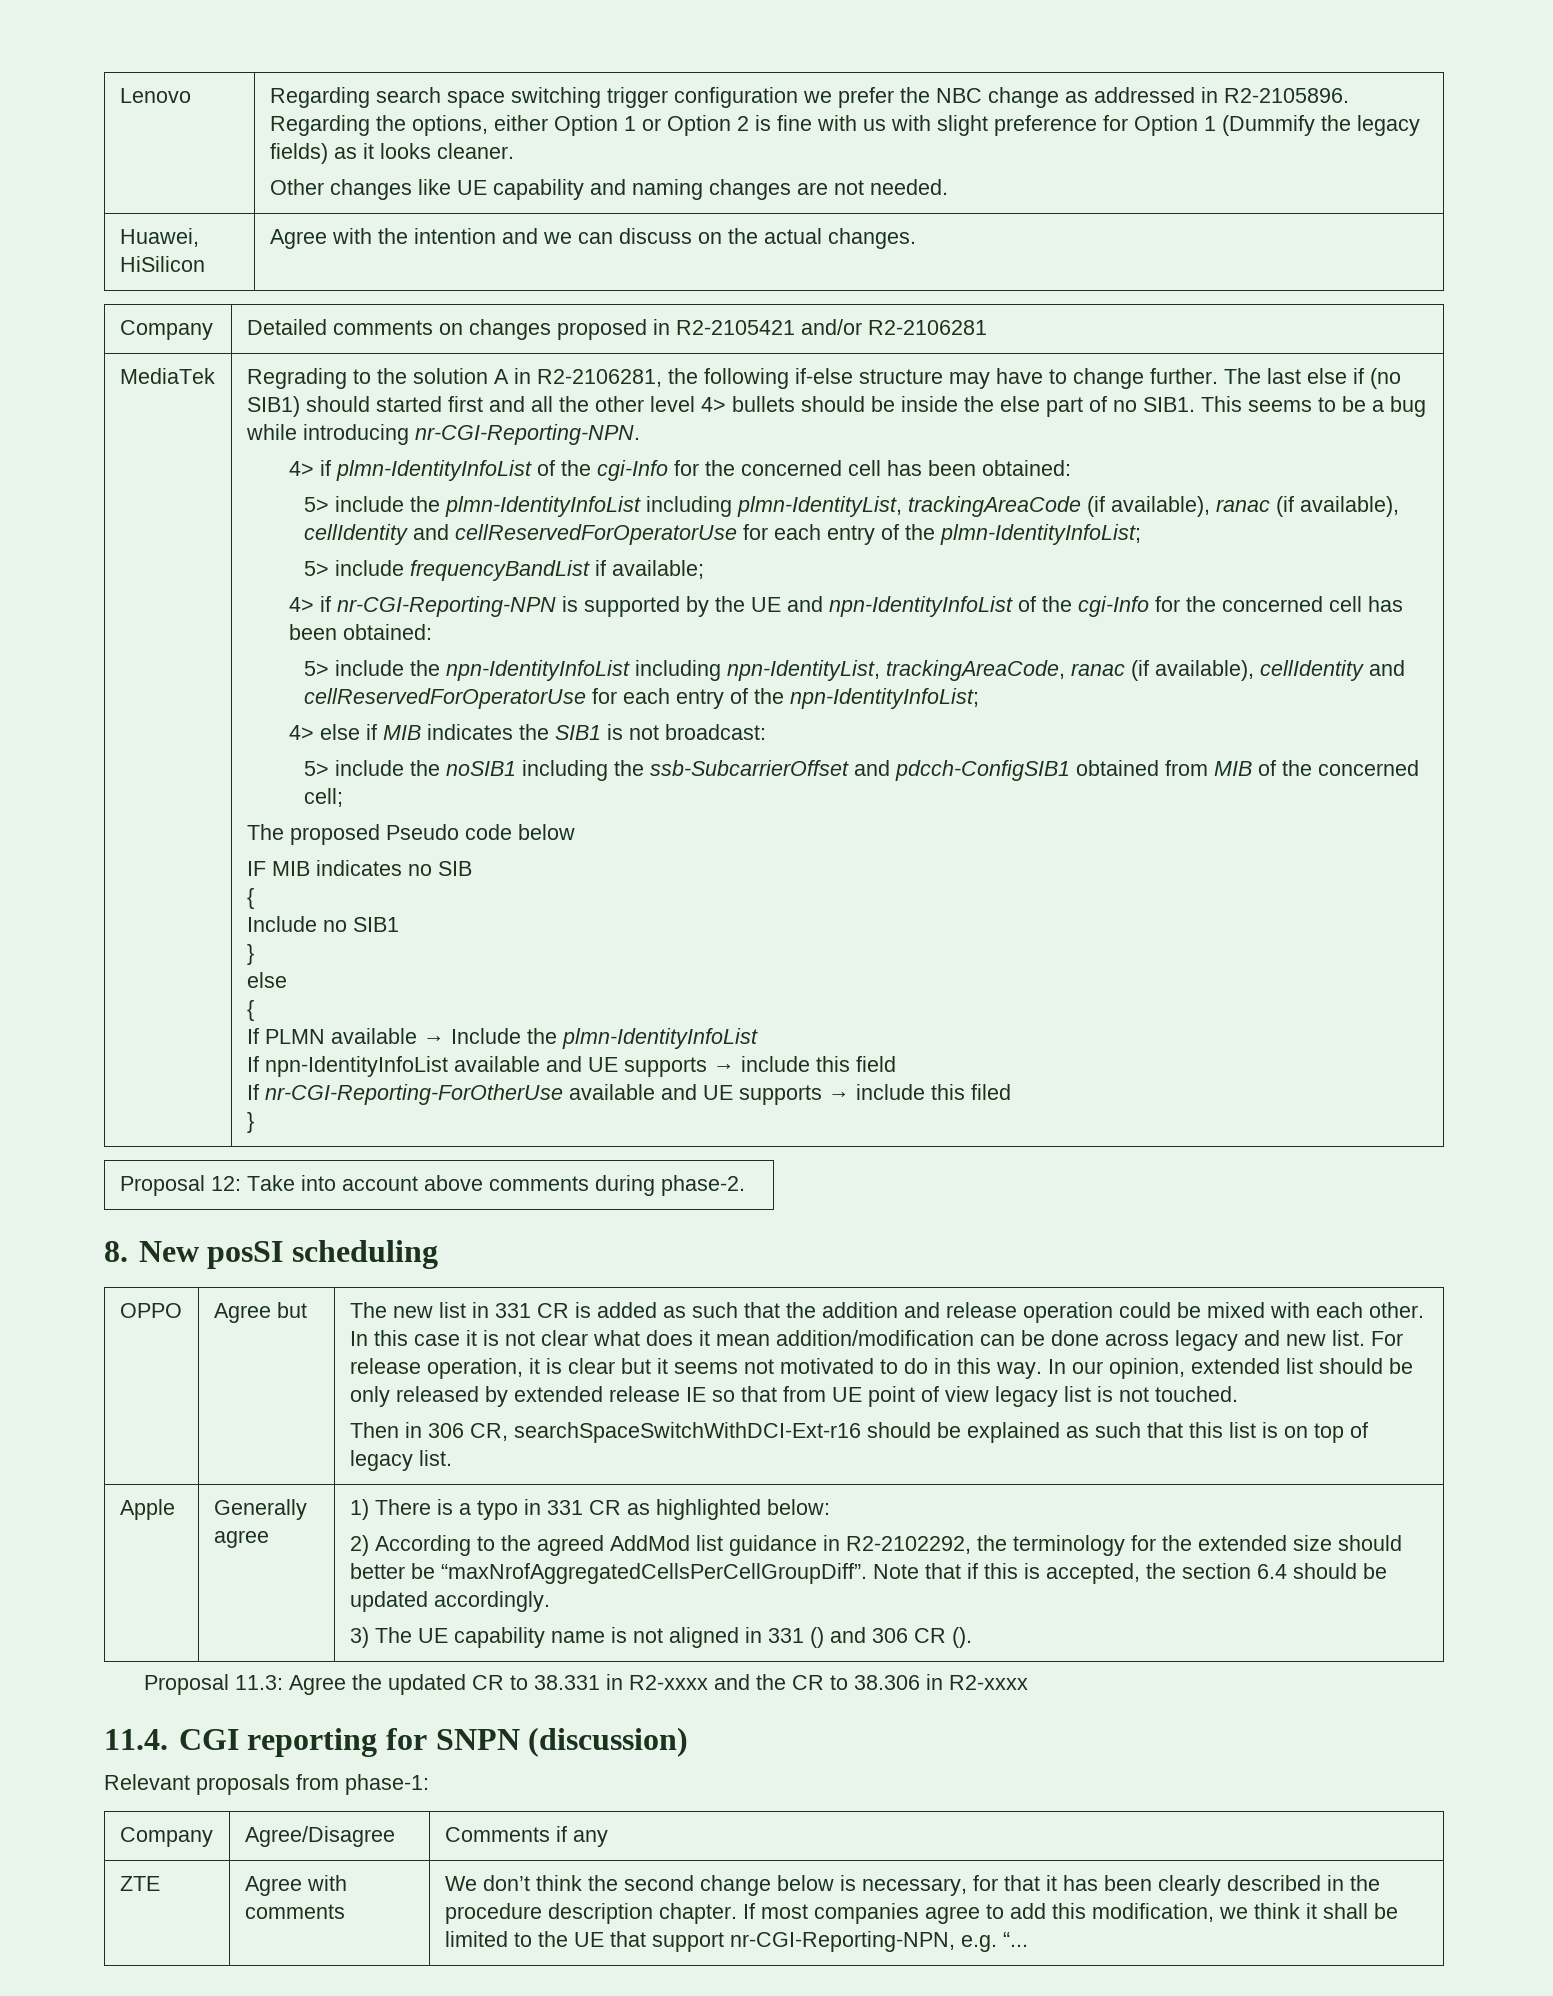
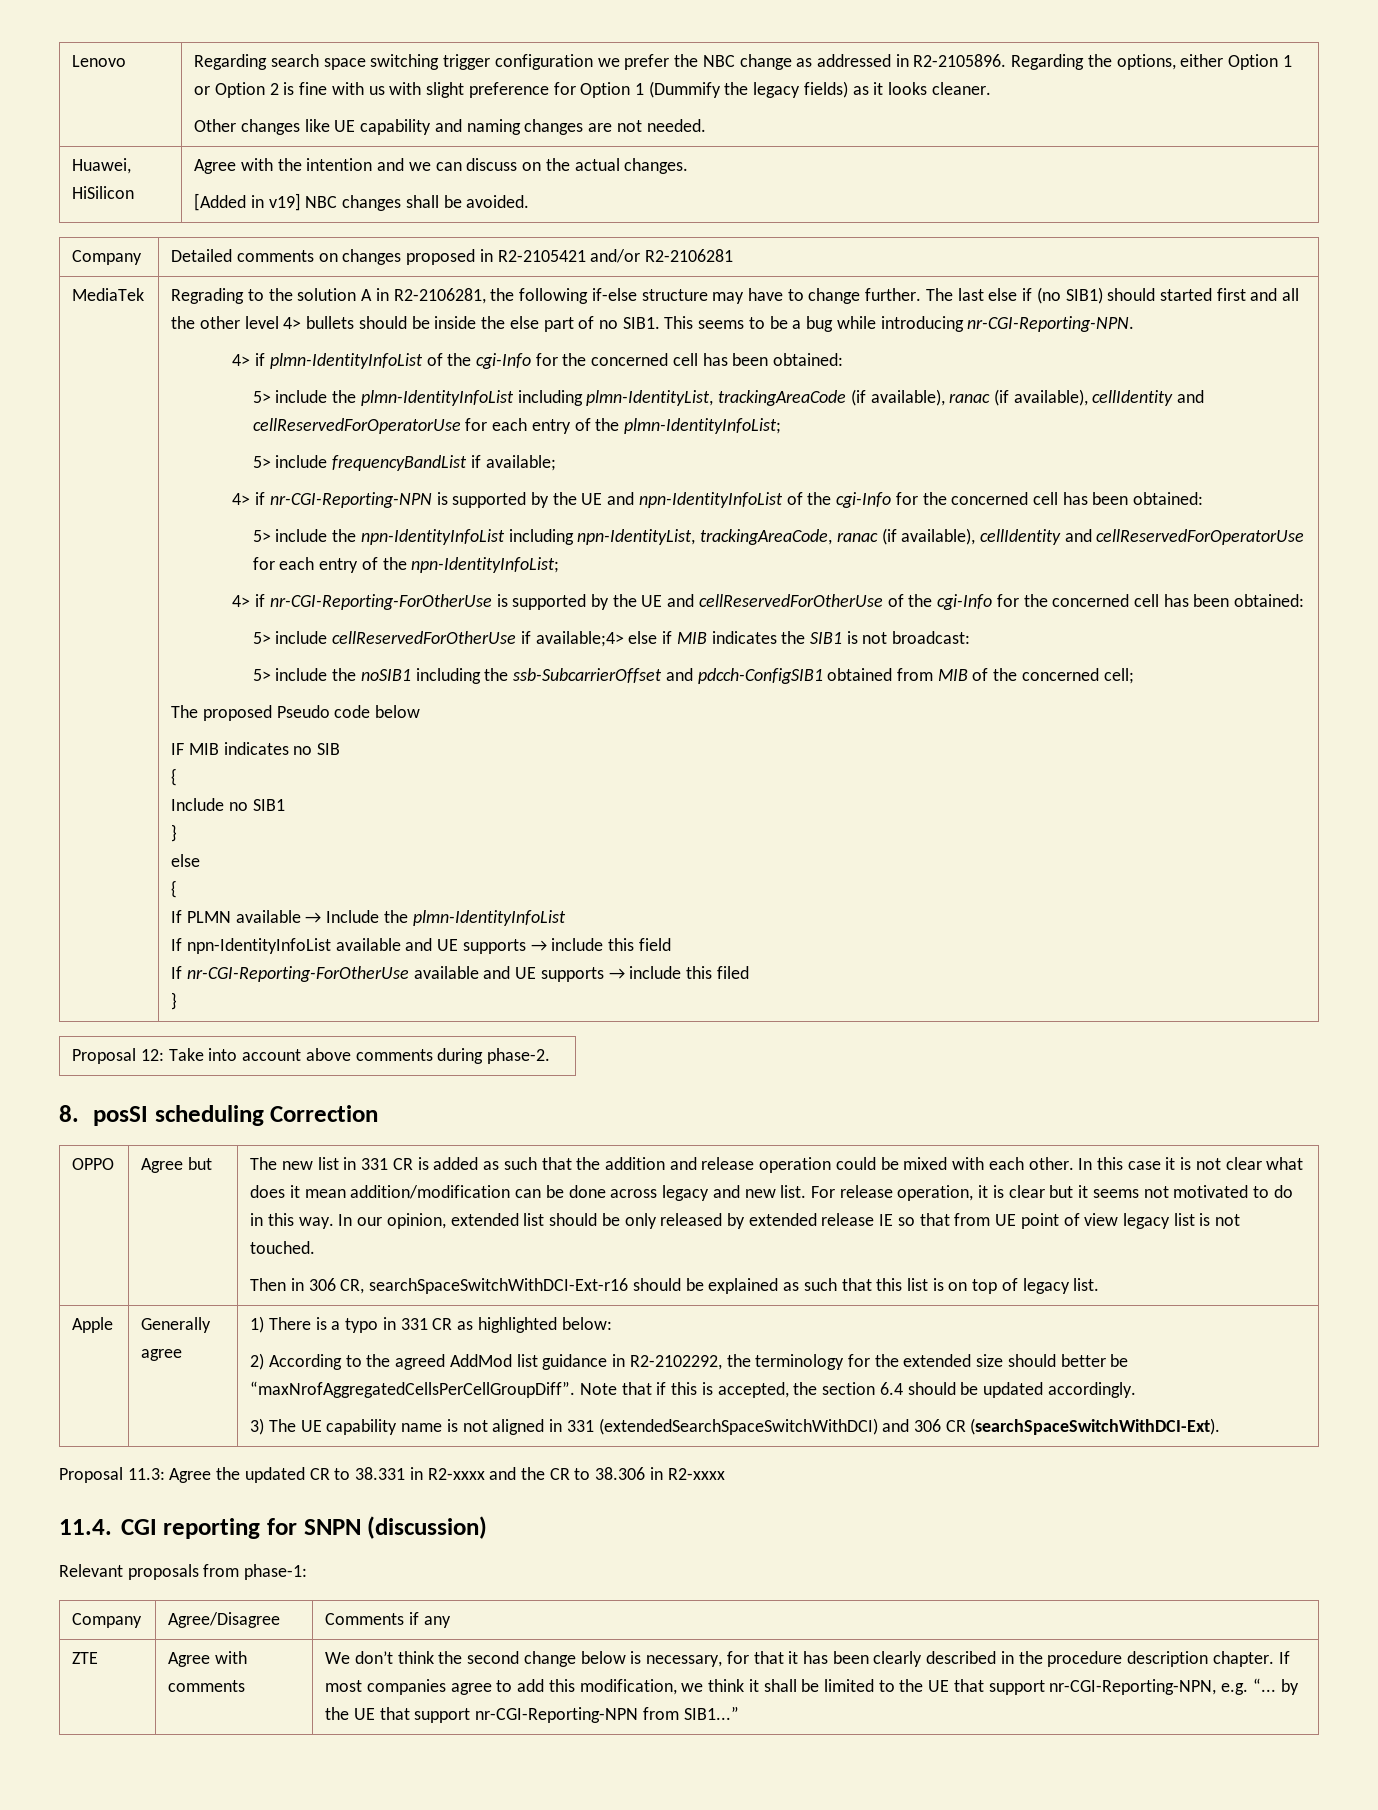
  Huawei, HiSilicon | Agree with the intention and we can discuss on the actual changes.
+ [Added in v19] NBC changes shall be avoided.
- 4> else if MIB indicates the SIB1 is not broadcast:
+ 4> if nr-CGI-Reporting-ForOtherUse is supported by the UE and cellReservedForOtherUse of the cgi-Info for the concerned cell has been obtained:
+ 5> include cellReservedForOtherUse if available;4> else if MIB indicates the SIB1 is not broadcast:
- 8. New posSI scheduling
+ 8. posSI scheduling Correction
- 3) The UE capability name is not aligned in 331 () and 306 CR ().
+ 3) The UE capability name is not aligned in 331 (extendedSearchSpaceSwitchWithDCI) and 306 CR (searchSpaceSwitchWithDCI-Ext).
- If most companies agree to add this modification, we think it shall be limited to the UE that support nr-CGI-Reporting-NPN, e.g. “...
+ If most companies agree to add this modification, we think it shall be limited to the UE that support nr-CGI-Reporting-NPN, e.g. “... by the UE that support nr-CGI-Reporting-NPN from SIB1...”

